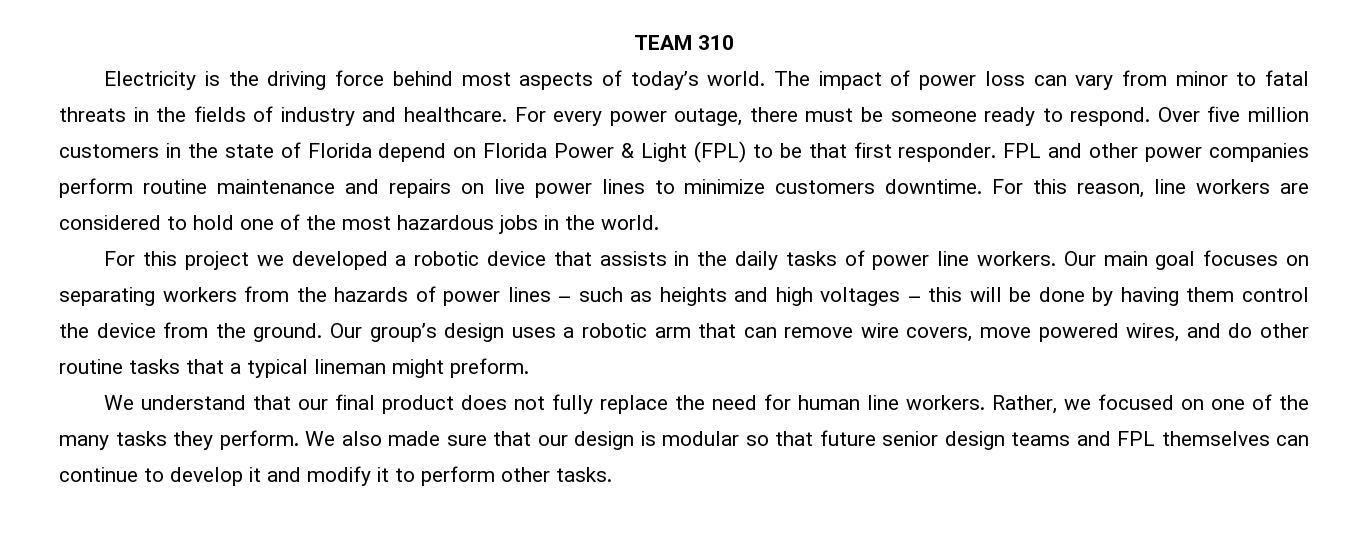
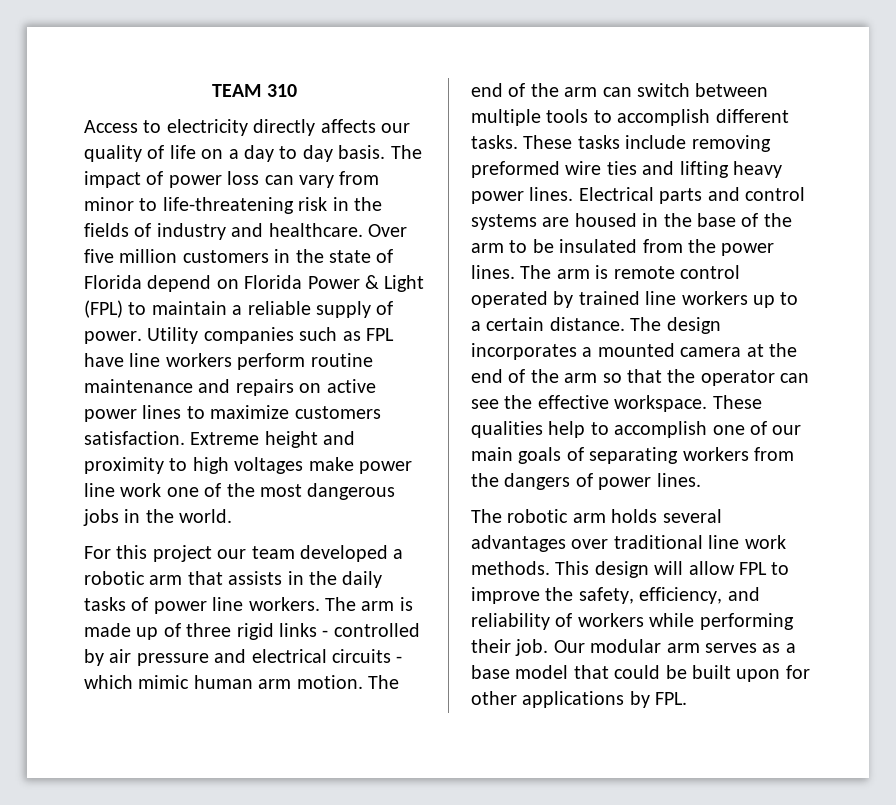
- Electricity is the driving force behind most aspects of today’s world.
+ Access to electricity directly affects our quality of life on a day to day basis.
- The impact of power loss can vary from minor to fatal threats in the fields of industry and healthcare.
+ The impact of power loss can vary from minor to life-threatening risk in the fields of industry and healthcare.
- For every power outage, there must be someone ready to respond.
- Over five million customers in the state of Florida depend on Florida Power & Light (FPL) to be that first responder. FPL and other power companies perform routine maintenance and repairs on live power lines to minimize customers downtime. For this reason, line workers are considered to hold one of the most hazardous jobs in the world.
+ Over five million customers in the state of Florida depend on Florida Power & Light (FPL) to maintain a reliable supply of power. Utility companies such as FPL have line workers perform routine maintenance and repairs on active power lines to maximize customers satisfaction. Extreme height and proximity to high voltages make power line work one of the most dangerous jobs in the world.
- For this project we developed a robotic device that assists in the daily tasks of power line workers.
+ For this project our team developed a robotic arm that assists in the daily tasks of power line workers.
- Our main goal focuses on separating workers from the hazards of power lines – such as heights and high voltages – this will be done by having them control the device from the ground. Our group’s design uses a robotic arm that can remove wire covers, move powered wires, and do other routine tasks that a typical lineman might preform.
- We understand that our final product does not fully replace the need for human line workers. Rather, we focused on one of the many tasks they perform. We also made sure that our design is modular so that future senior design teams and FPL themselves can continue to develop it and modify it to perform other tasks.
+ The arm is made up of three rigid links - controlled by air pressure and electrical circuits - which mimic human arm motion. The end of the arm can switch between multiple tools to accomplish different tasks. These tasks include removing preformed wire ties and lifting heavy power lines. Electrical parts and control systems are housed in the base of the arm to be insulated from the power lines. The arm is remote control operated by trained line workers up to a certain distance. The design incorporates a mounted camera at the end of the arm so that the operator can see the effective workspace. These qualities help to accomplish one of our main goals of separating workers from the dangers of power lines.
+ The robotic arm holds several advantages over traditional line work methods. This design will allow FPL to improve the safety, efficiency, and reliability of workers while performing their job. Our modular arm serves as a base model that could be built upon for other applications by FPL.

